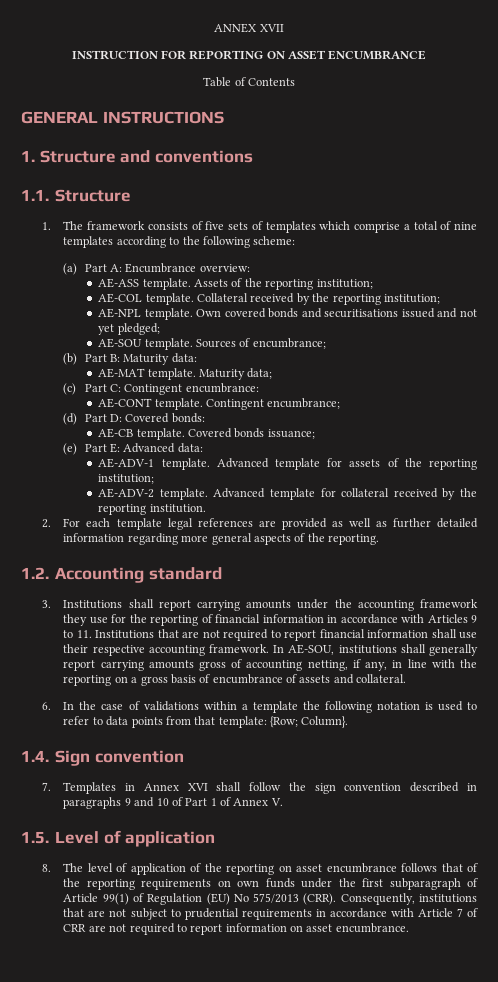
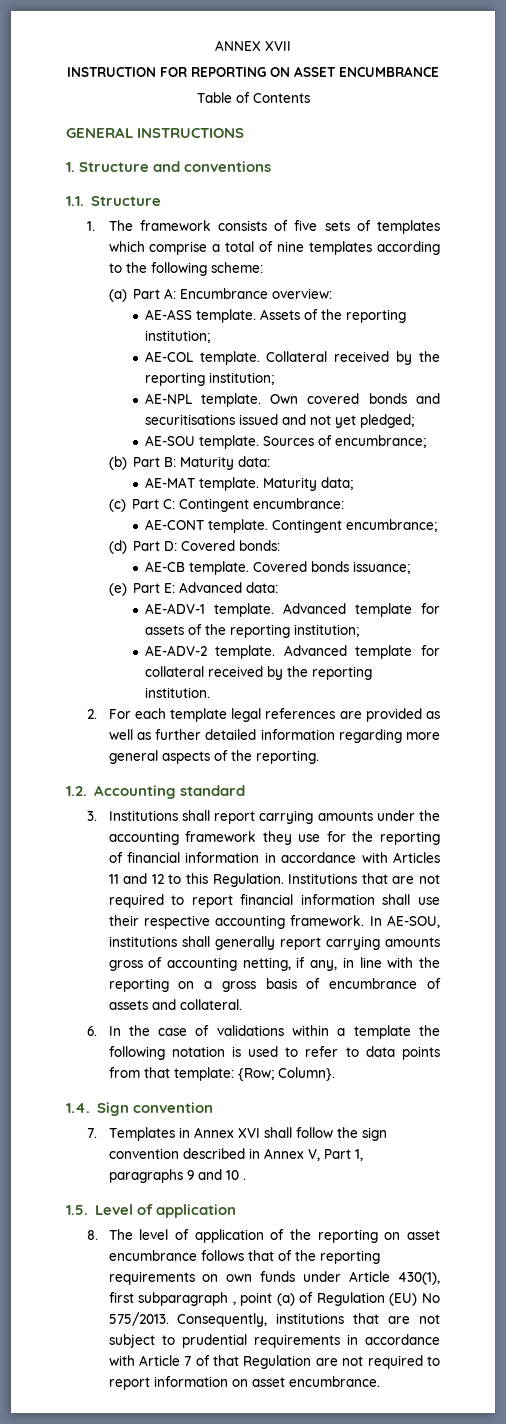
- 3. Institutions shall report carrying amounts under the accounting framework they use for the reporting of financial information in accordance with Articles 9 to 11. Institutions that are not required to report financial information shall use their respective accounting framework.
+ 3. Institutions shall report carrying amounts under the accounting framework they use for the reporting of financial information in accordance with Articles 11 and 12 to this Regulation. Institutions that are not required to report financial information shall use their respective accounting framework.
- 7. Templates in Annex XVI shall follow the sign convention described in paragraphs 9 and 10 of Part 1 of Annex V.
+ 7. Templates in Annex XVI shall follow the sign convention described in Annex V, Part 1, paragraphs 9 and 10 .
- 8. The level of application of the reporting on asset encumbrance follows that of the reporting requirements on own funds under the first subparagraph of Article 99(1) of Regulation (EU) No 575/2013 (CRR).
+ 8. The level of application of the reporting on asset encumbrance follows that of the reporting requirements on own funds under Article 430(1), first subparagraph , point (a) of Regulation (EU) No 575/2013.
- Consequently, institutions that are not subject to prudential requirements in accordance with Article 7 of CRR are not required to report information on asset encumbrance.
+ Consequently, institutions that are not subject to prudential requirements in accordance with Article 7 of that Regulation are not required to report information on asset encumbrance.

